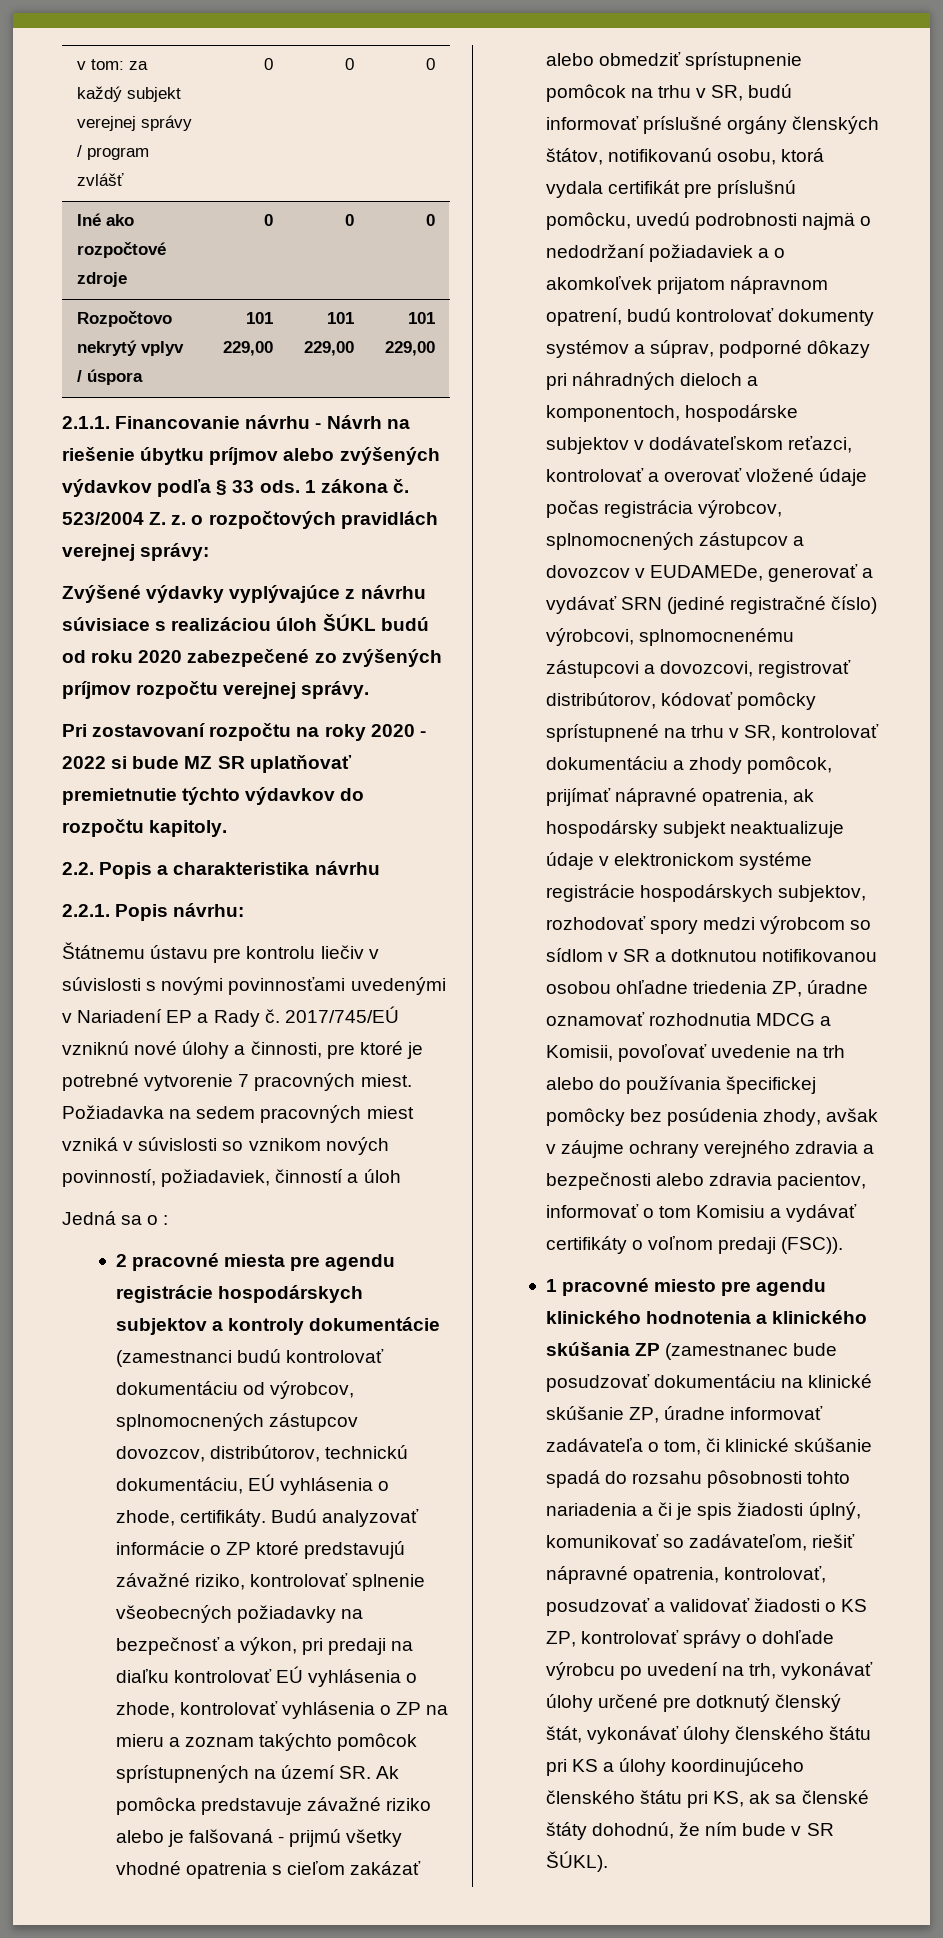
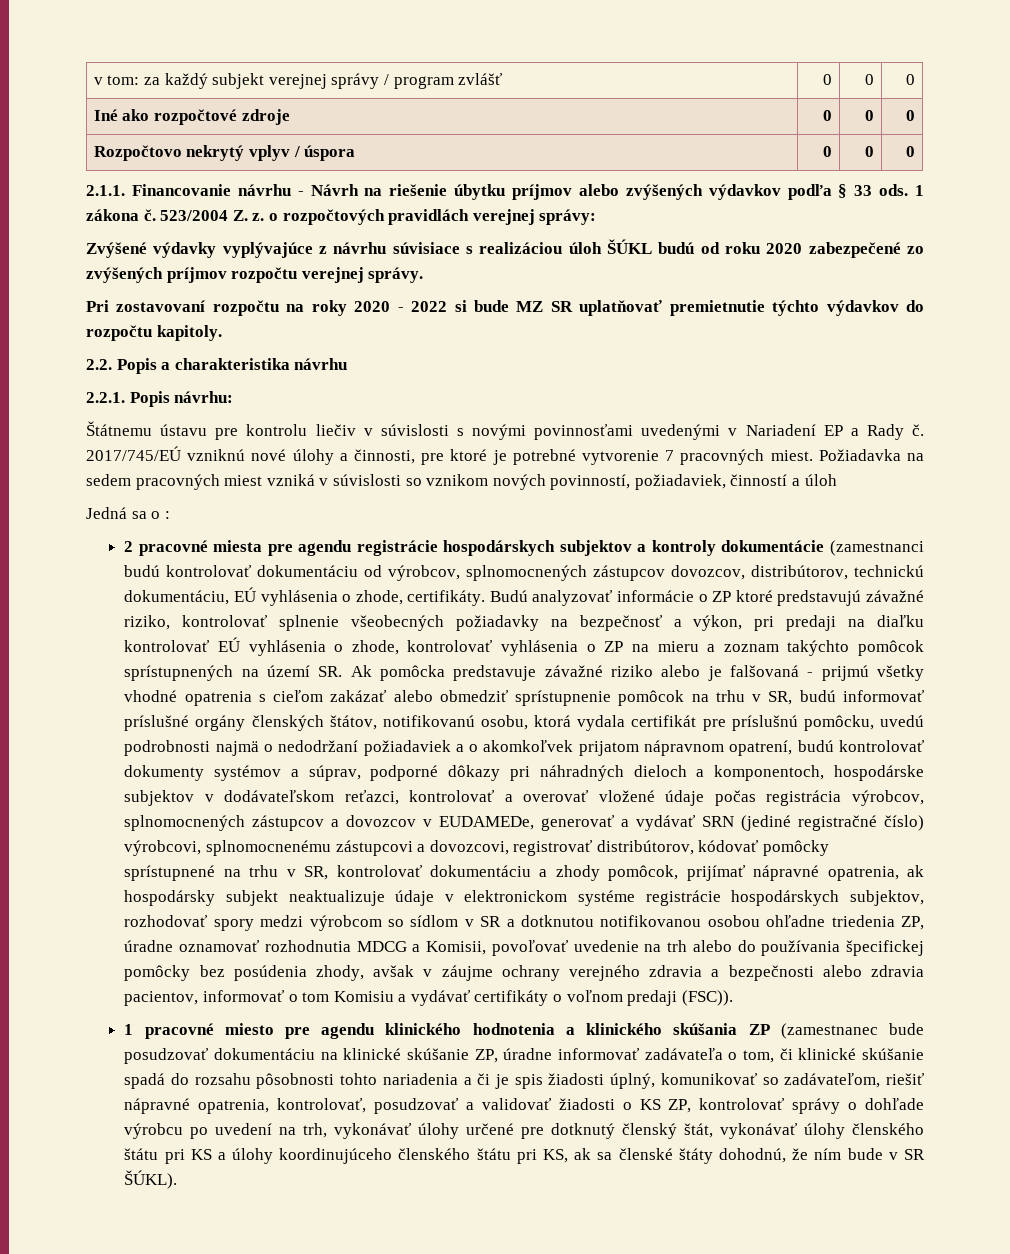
- Rozpočtovo nekrytý vplyv / úspora | 101 229,00 | 101 229,00 | 101 229,00
+ Rozpočtovo nekrytý vplyv / úspora | 0 | 0 | 0

